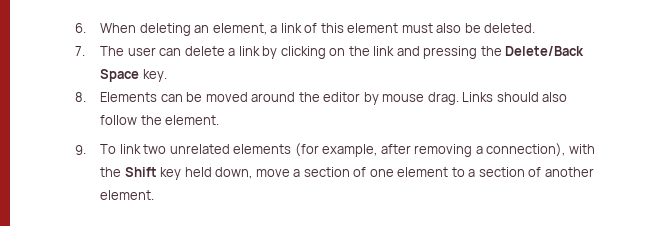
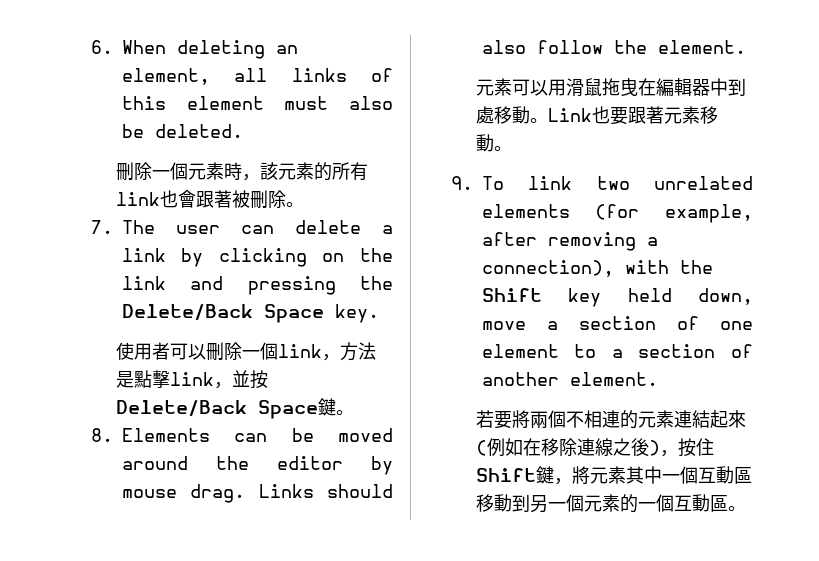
- 6. When deleting an element, a link of this element must also be deleted.
+ 6. When deleting an element, all links of this element must also be deleted.
+ 刪除一個元素時，該元素的所有link也會跟著被刪除。
+ 使用者可以刪除一個link，方法是點擊link，並按Delete/Back Space鍵。
+ 元素可以用滑鼠拖曳在編輯器中到處移動。Link也要跟著元素移動。
+ 若要將兩個不相連的元素連結起來(例如在移除連線之後)，按住Shift鍵，將元素其中一個互動區移動到另一個元素的一個互動區。

